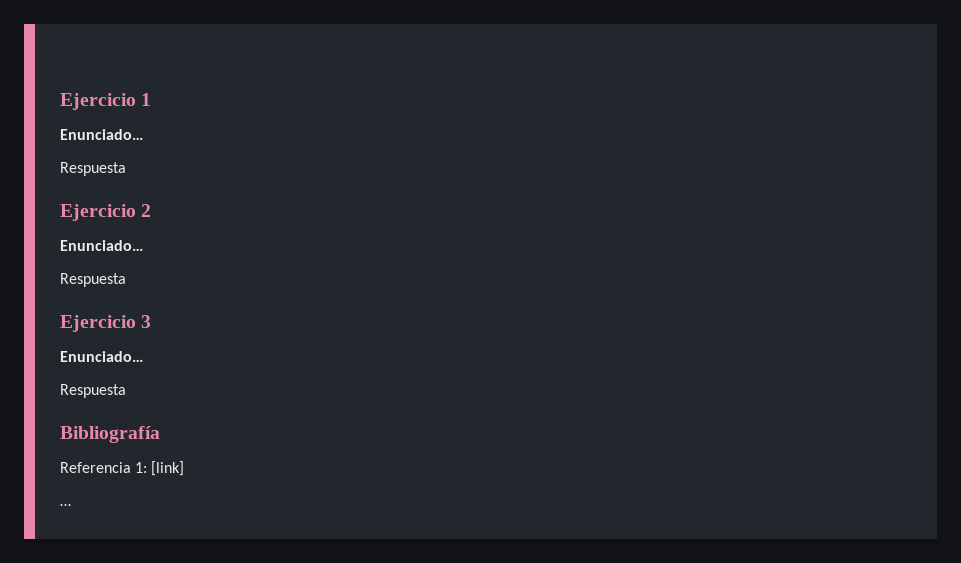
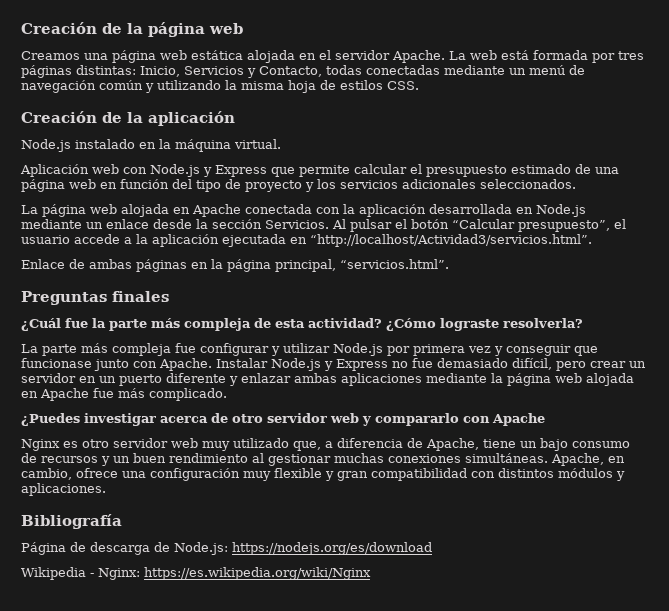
- Ejercicio 1
- Enunciado…
- Respuesta
- Ejercicio 2
- Enunciado…
- Respuesta
- Ejercicio 3
- Enunciado…
- Respuesta
+ Creación de la página web
+ Creamos una página web estática alojada en el servidor Apache. La web está formada por tres páginas distintas: Inicio, Servicios y Contacto, todas conectadas mediante un menú de navegación común y utilizando la misma hoja de estilos CSS.
+ Creación de la aplicación
+ Node.js instalado en la máquina virtual.
+ Aplicación web con Node.js y Express que permite calcular el presupuesto estimado de una página web en función del tipo de proyecto y los servicios adicionales seleccionados.
+ La página web alojada en Apache conectada con la aplicación desarrollada en Node.js mediante un enlace desde la sección Servicios. Al pulsar el botón “Calcular presupuesto”, el usuario accede a la aplicación ejecutada en “http://localhost/Actividad3/servicios.html”.
+ Enlace de ambas páginas en la página principal, “servicios.html”.
+ Preguntas finales
+ ¿Cuál fue la parte más compleja de esta actividad? ¿Cómo lograste resolverla?
+ La parte más compleja fue configurar y utilizar Node.js por primera vez y conseguir que funcionase junto con Apache. Instalar Node.js y Express no fue demasiado difícil, pero crear un servidor en un puerto diferente y enlazar ambas aplicaciones mediante la página web alojada en Apache fue más complicado.
+ ¿Puedes investigar acerca de otro servidor web y compararlo con Apache
+ Nginx es otro servidor web muy utilizado que, a diferencia de Apache, tiene un bajo consumo de recursos y un buen rendimiento al gestionar muchas conexiones simultáneas. Apache, en cambio, ofrece una configuración muy flexible y gran compatibilidad con distintos módulos y aplicaciones.
  Bibliografía
- Referencia 1: [link]
- …
+ Página de descarga de Node.js: https://nodejs.org/es/download
+ Wikipedia - Nginx: https://es.wikipedia.org/wiki/Nginx

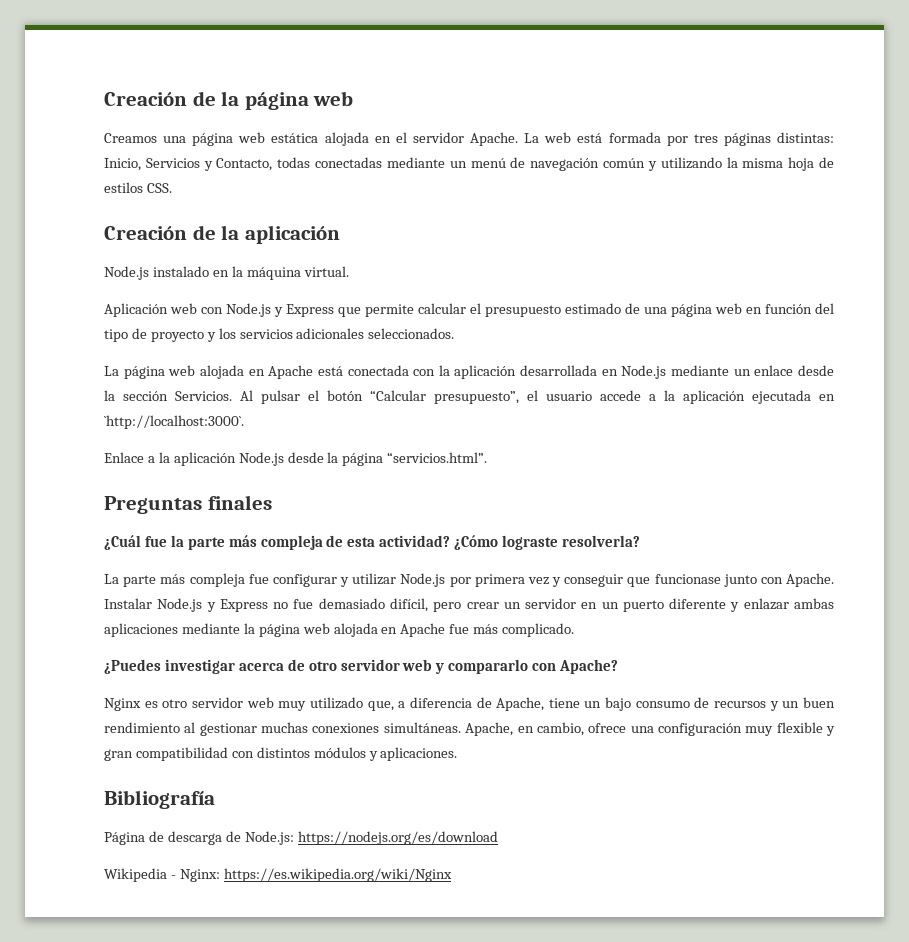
- La página web alojada en Apache conectada con la aplicación desarrollada en Node.js mediante un enlace desde la sección Servicios.
+ La página web alojada en Apache está conectada con la aplicación desarrollada en Node.js mediante un enlace desde la sección Servicios.
- Al pulsar el botón “Calcular presupuesto”, el usuario accede a la aplicación ejecutada en “http://localhost/Actividad3/servicios.html”.
+ Al pulsar el botón “Calcular presupuesto”, el usuario accede a la aplicación ejecutada en `http://localhost:3000`.
- Enlace de ambas páginas en la página principal, “servicios.html”.
+ Enlace a la aplicación Node.js desde la página “servicios.html”.
- ¿Puedes investigar acerca de otro servidor web y compararlo con Apache
+ ¿Puedes investigar acerca de otro servidor web y compararlo con Apache?

